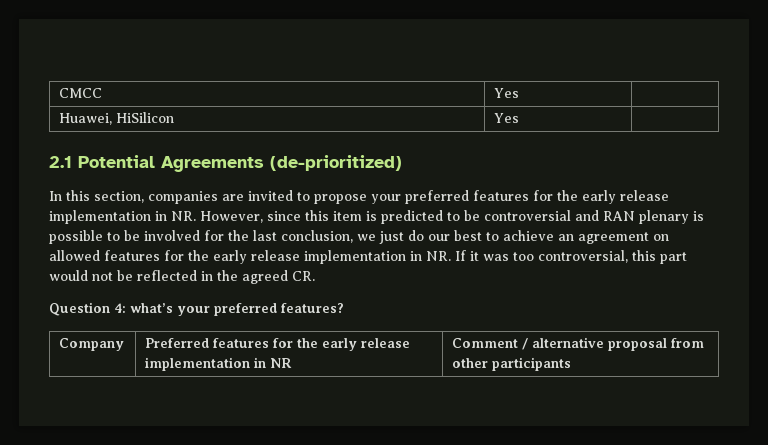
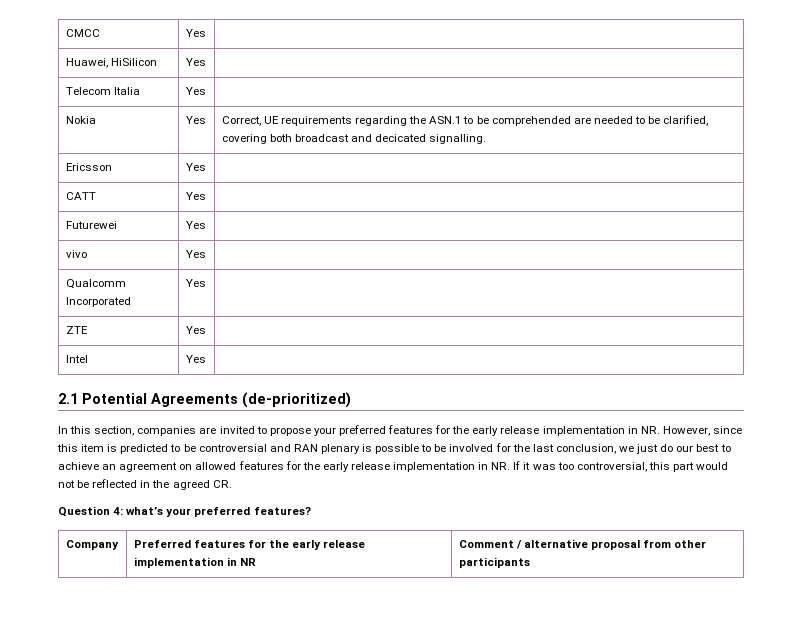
+ Telecom Italia | Yes |
+ Nokia | Yes | Correct, UE requirements regarding the ASN.1 to be comprehended are needed to be clarified, covering both broadcast and decicated signalling.
+ Ericsson | Yes |
+ CATT | Yes |
+ Futurewei | Yes |
+ vivo | Yes |
+ Qualcomm Incorporated | Yes |
+ ZTE | Yes |
+ Intel | Yes |

